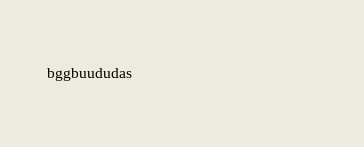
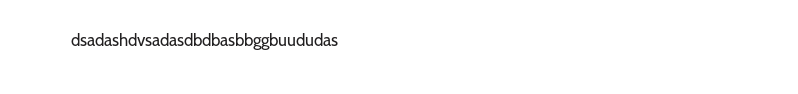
- bggbuududas
+ dsadashdvsadasdbdbasbbggbuududas

